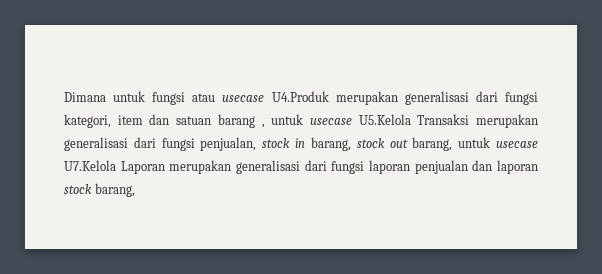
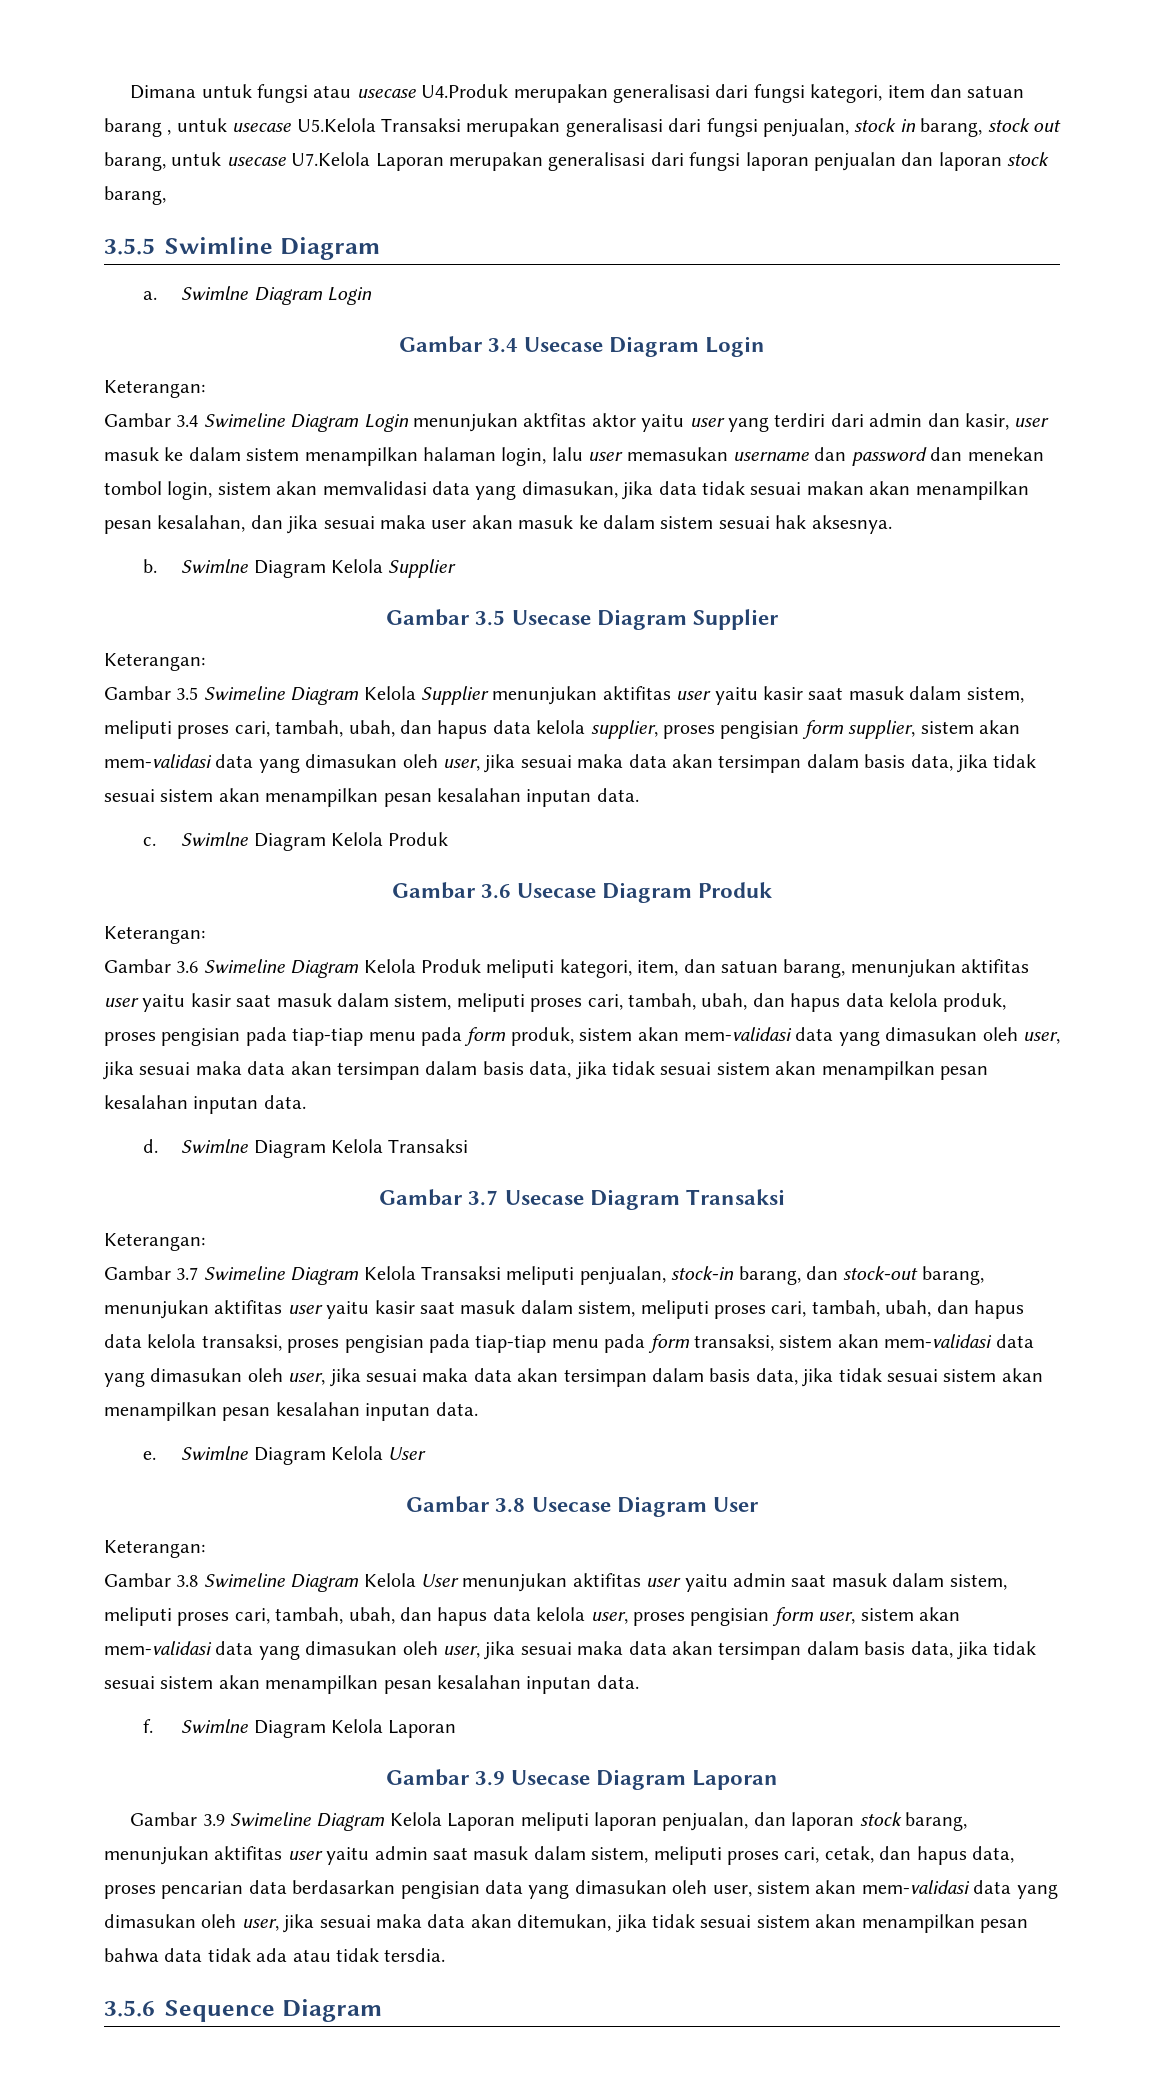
+ 3.5.5 Swimline Diagram
+ a. Swimlne Diagram Login
+ Gambar 3.4 Usecase Diagram Login
+ Keterangan:
+ Gambar 3.4 Swimeline Diagram Login menunjukan aktfitas aktor yaitu user yang terdiri dari admin dan kasir, user masuk ke dalam sistem menampilkan halaman login, lalu user memasukan username dan password dan menekan tombol login, sistem akan memvalidasi data yang dimasukan, jika data tidak sesuai makan akan menampilkan pesan kesalahan, dan jika sesuai maka user akan masuk ke dalam sistem sesuai hak aksesnya.
+ b. Swimlne Diagram Kelola Supplier
+ Gambar 3.5 Usecase Diagram Supplier
+ Keterangan:
+ Gambar 3.5 Swimeline Diagram Kelola Supplier menunjukan aktifitas user yaitu kasir saat masuk dalam sistem, meliputi proses cari, tambah, ubah, dan hapus data kelola supplier, proses pengisian form supplier, sistem akan mem-validasi data yang dimasukan oleh user, jika sesuai maka data akan tersimpan dalam basis data, jika tidak sesuai sistem akan menampilkan pesan kesalahan inputan data.
+ c. Swimlne Diagram Kelola Produk
+ Gambar 3.6 Usecase Diagram Produk
+ Keterangan:
+ Gambar 3.6 Swimeline Diagram Kelola Produk meliputi kategori, item, dan satuan barang, menunjukan aktifitas user yaitu kasir saat masuk dalam sistem, meliputi proses cari, tambah, ubah, dan hapus data kelola produk, proses pengisian pada tiap-tiap menu pada form produk, sistem akan mem-validasi data yang dimasukan oleh user, jika sesuai maka data akan tersimpan dalam basis data, jika tidak sesuai sistem akan menampilkan pesan kesalahan inputan data.
+ d. Swimlne Diagram Kelola Transaksi
+ Gambar 3.7 Usecase Diagram Transaksi
+ Keterangan:
+ Gambar 3.7 Swimeline Diagram Kelola Transaksi meliputi penjualan, stock-in barang, dan stock-out barang, menunjukan aktifitas user yaitu kasir saat masuk dalam sistem, meliputi proses cari, tambah, ubah, dan hapus data kelola transaksi, proses pengisian pada tiap-tiap menu pada form transaksi, sistem akan mem-validasi data yang dimasukan oleh user, jika sesuai maka data akan tersimpan dalam basis data, jika tidak sesuai sistem akan menampilkan pesan kesalahan inputan data.
+ e. Swimlne Diagram Kelola User
+ Gambar 3.8 Usecase Diagram User
+ Keterangan:
+ Gambar 3.8 Swimeline Diagram Kelola User menunjukan aktifitas user yaitu admin saat masuk dalam sistem, meliputi proses cari, tambah, ubah, dan hapus data kelola user, proses pengisian form user, sistem akan mem-validasi data yang dimasukan oleh user, jika sesuai maka data akan tersimpan dalam basis data, jika tidak sesuai sistem akan menampilkan pesan kesalahan inputan data.
+ f. Swimlne Diagram Kelola Laporan
+ Gambar 3.9 Usecase Diagram Laporan
+ Gambar 3.9 Swimeline Diagram Kelola Laporan meliputi laporan penjualan, dan laporan stock barang, menunjukan aktifitas user yaitu admin saat masuk dalam sistem, meliputi proses cari, cetak, dan hapus data, proses pencarian data berdasarkan pengisian data yang dimasukan oleh user, sistem akan mem-validasi data yang dimasukan oleh user, jika sesuai maka data akan ditemukan, jika tidak sesuai sistem akan menampilkan pesan bahwa data tidak ada atau tidak tersdia.
+ 3.5.6 Sequence Diagram

